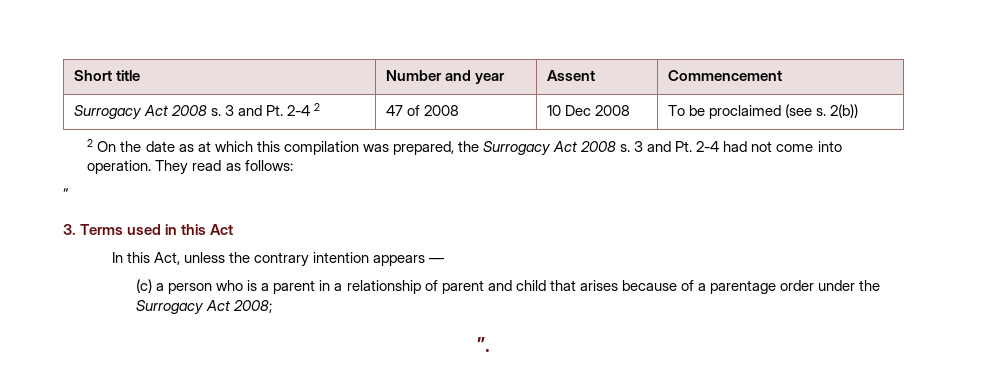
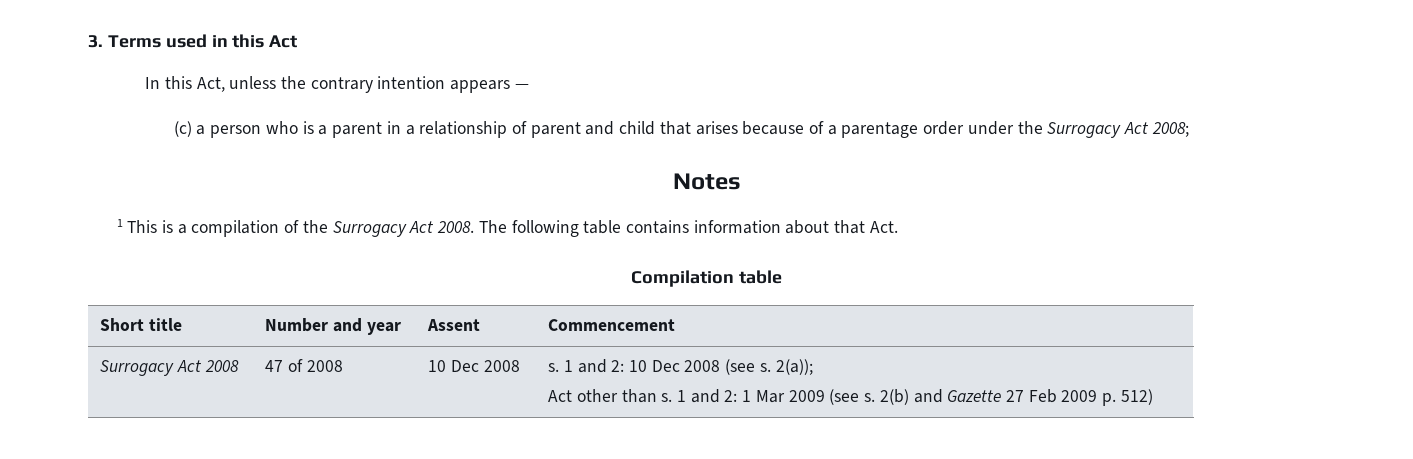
- Short title | Number and year | Assent | Commencement
- Surrogacy Act 2008 s. 3 and Pt. 2-4 2 | 47 of 2008 | 10 Dec 2008 | To be proclaimed (see s. 2(b))
- 2 On the date as at which this compilation was prepared, the Surrogacy Act 2008 s. 3 and Pt. 2-4 had not come into operation. They read as follows:
- “
- ”.
+ Notes
+ 1 This is a compilation of the Surrogacy Act 2008. The following table contains information about that Act.
+ Compilation table
+ Short title | Number and year | Assent | Commencement
+ Surrogacy Act 2008 | 47 of 2008 | 10 Dec 2008 | s. 1 and 2: 10 Dec 2008 (see s. 2(a));
+ Act other than s. 1 and 2: 1 Mar 2009 (see s. 2(b) and Gazette 27 Feb 2009 p. 512)

